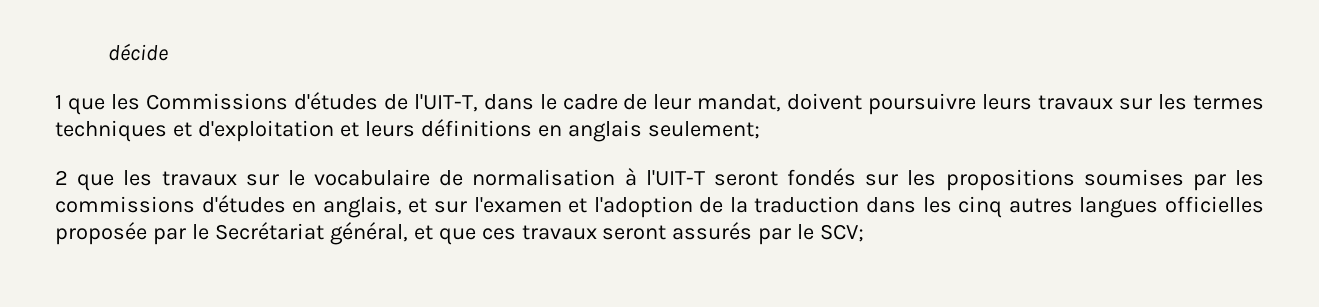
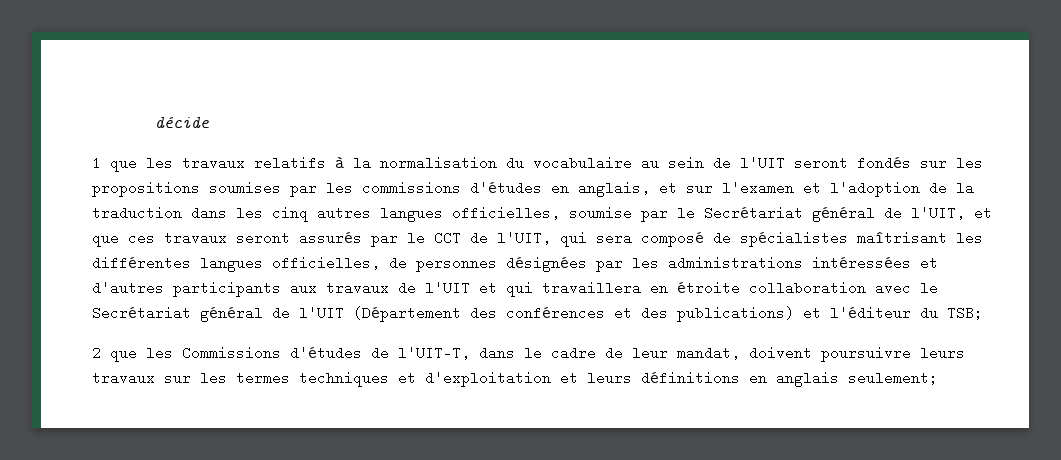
- 1 que les Commissions d'études de l'UIT-T, dans le cadre de leur mandat, doivent poursuivre leurs travaux sur les termes techniques et d'exploitation et leurs définitions en anglais seulement;
+ 1 que les travaux relatifs à la normalisation du vocabulaire au sein de l'UIT seront fondés sur les propositions soumises par les commissions d'études en anglais, et sur l'examen et l'adoption de la traduction dans les cinq autres langues officielles, soumise par le Secrétariat général de l'UIT, et que ces travaux seront assurés par le CCT de l'UIT, qui sera composé de spécialistes maîtrisant les différentes langues officielles, de personnes désignées par les administrations intéressées et d'autres participants aux travaux de l'UIT et qui travaillera en étroite collaboration avec le Secrétariat général de l'UIT (Département des conférences et des publications) et l'éditeur du TSB;
+ 2 que les Commissions d'études de l'UIT-T, dans le cadre de leur mandat, doivent poursuivre leurs travaux sur les termes techniques et d'exploitation et leurs définitions en anglais seulement;
- 2 que les travaux sur le vocabulaire de normalisation à l'UIT-T seront fondés sur les propositions soumises par les commissions d'études en anglais, et sur l'examen et l'adoption de la traduction dans les cinq autres langues officielles proposée par le Secrétariat général, et que ces travaux seront assurés par le SCV;

